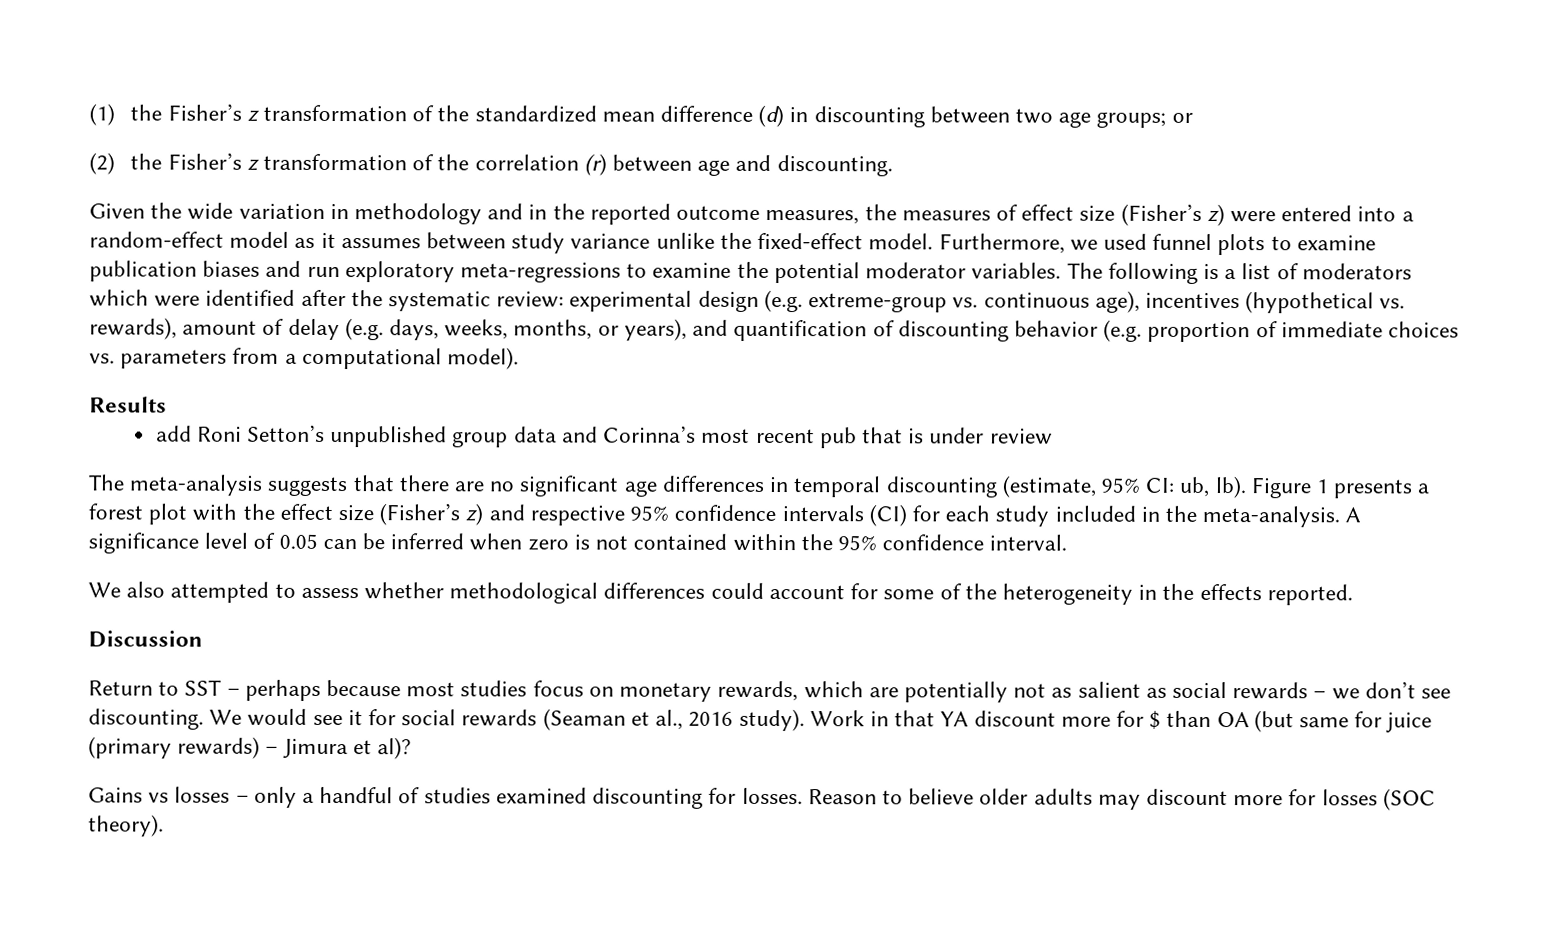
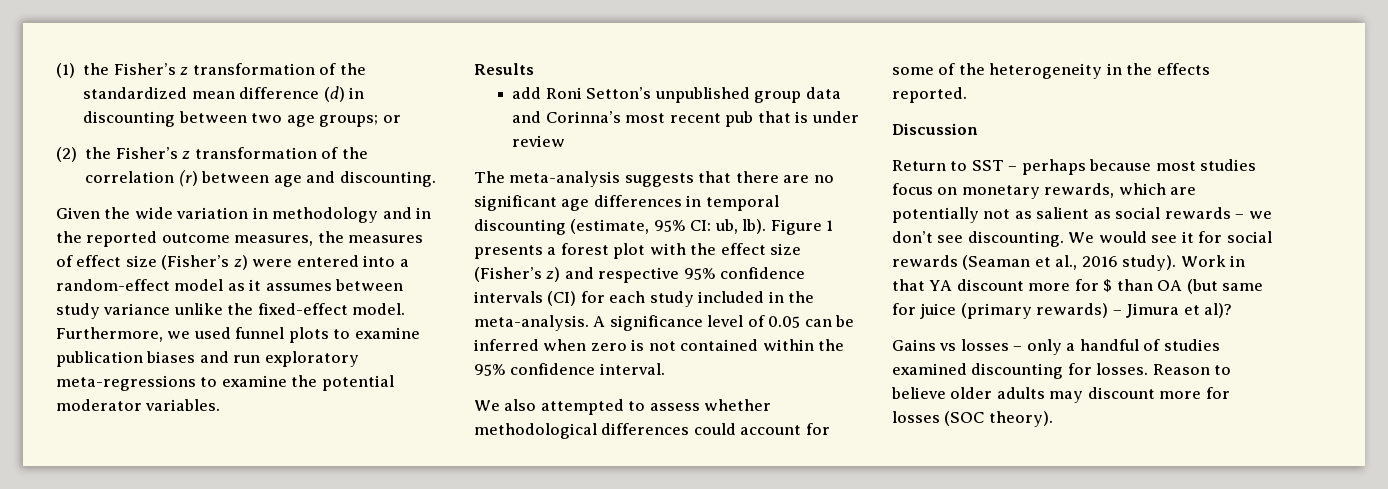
- The following is a list of moderators which were identified after the systematic review: experimental design (e.g. extreme-group vs. continuous age), incentives (hypothetical vs. rewards), amount of delay (e.g. days, weeks, months, or years), and quantification of discounting behavior (e.g. proportion of immediate choices vs. parameters from a computational model).

